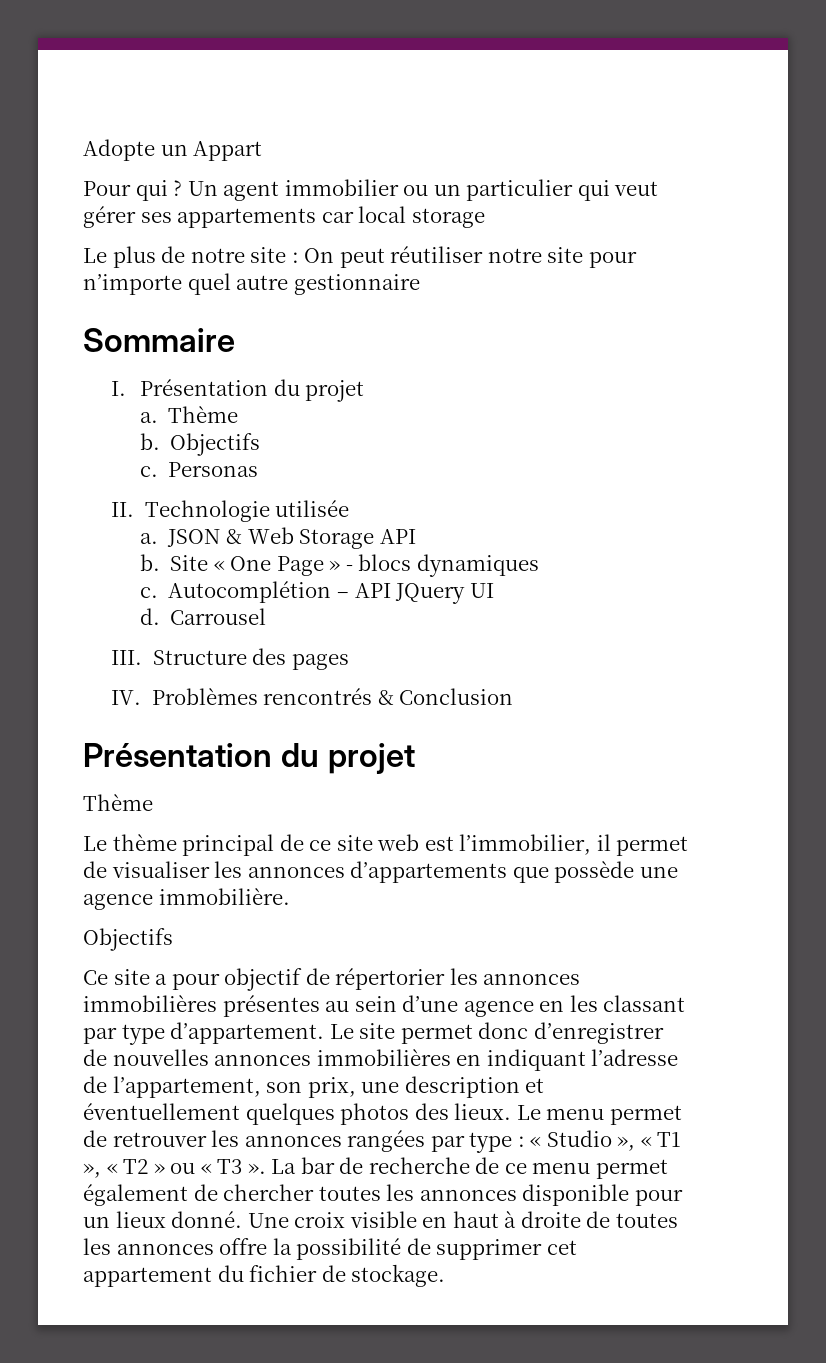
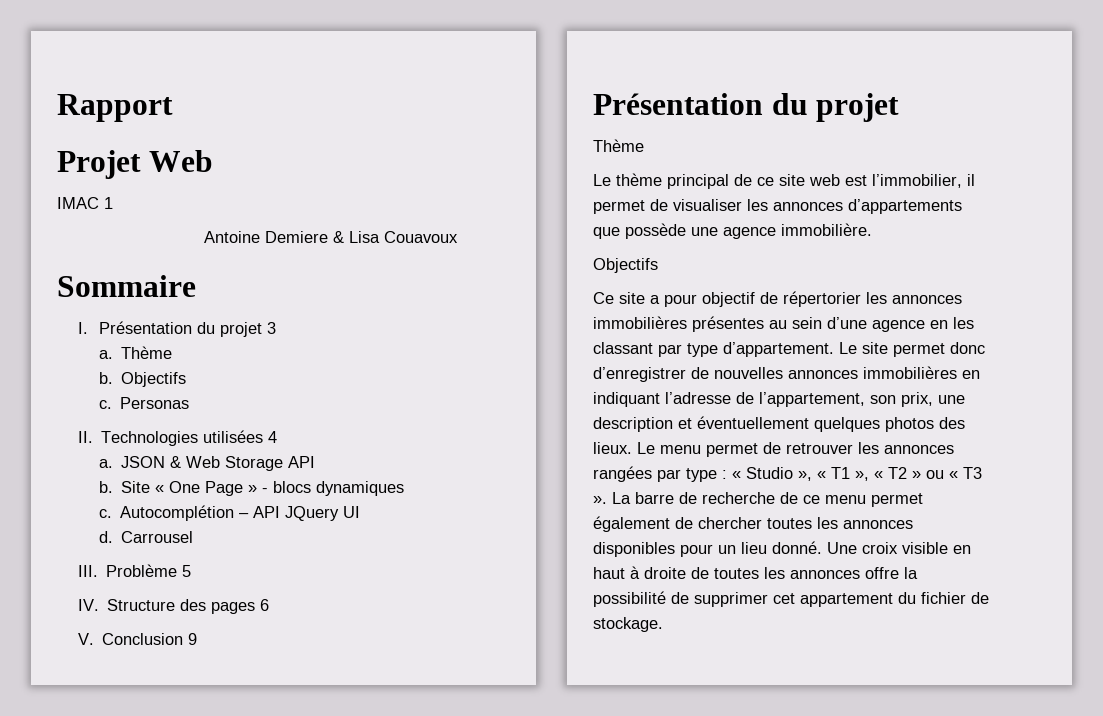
- Adopte un Appart
- Pour qui ? Un agent immobilier ou un particulier qui veut gérer ses appartements car local storage
- Le plus de notre site : On peut réutiliser notre site pour n’importe quel autre gestionnaire
+ Rapport
+ Projet Web
+ IMAC 1
+ Antoine Demiere & Lisa Couavoux
- I. Présentation du projet
+ I. Présentation du projet 3
- II. Technologie utilisée
+ II. Technologies utilisées 4
- III. Structure des pages
- IV. Problèmes rencontrés & Conclusion
+ III. Problème 5
+ IV. Structure des pages 6
+ V. Conclusion 9
- La bar de recherche de ce menu permet également de chercher toutes les annonces disponible pour un lieux donné.
+ La barre de recherche de ce menu permet également de chercher toutes les annonces disponibles pour un lieu donné.

